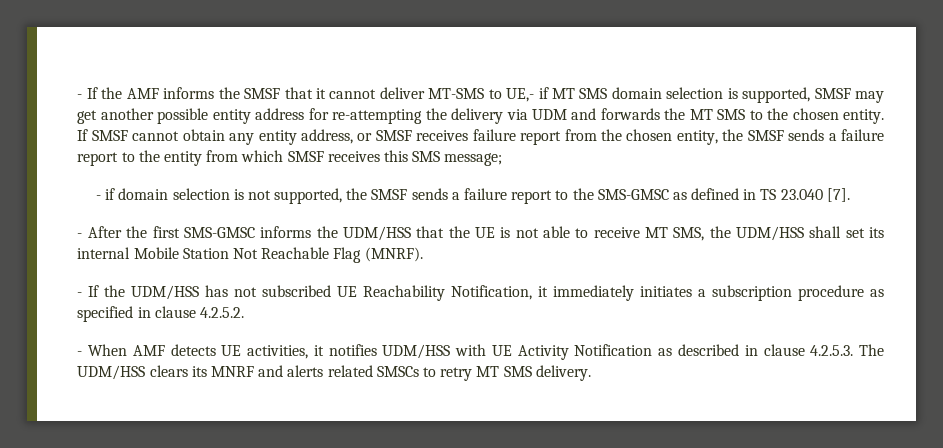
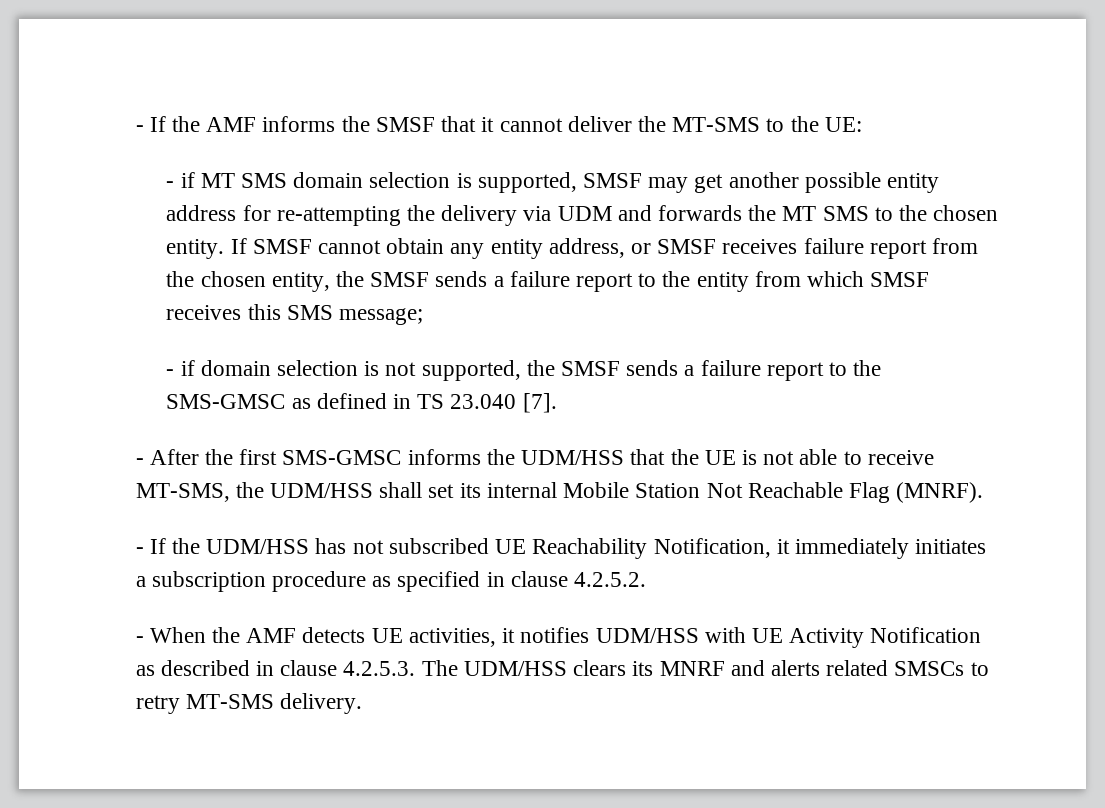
- - If the AMF informs the SMSF that it cannot deliver MT-SMS to UE,- if MT SMS domain selection is supported, SMSF may get another possible entity address for re-attempting the delivery via UDM and forwards the MT SMS to the chosen entity.
+ - If the AMF informs the SMSF that it cannot deliver the MT-SMS to the UE:
+ - if MT SMS domain selection is supported, SMSF may get another possible entity address for re-attempting the delivery via UDM and forwards the MT SMS to the chosen entity.
- - After the first SMS-GMSC informs the UDM/HSS that the UE is not able to receive MT SMS, the UDM/HSS shall set its internal Mobile Station Not Reachable Flag (MNRF).
+ - After the first SMS-GMSC informs the UDM/HSS that the UE is not able to receive MT-SMS, the UDM/HSS shall set its internal Mobile Station Not Reachable Flag (MNRF).
- - When AMF detects UE activities, it notifies UDM/HSS with UE Activity Notification as described in clause 4.2.5.3. The UDM/HSS clears its MNRF and alerts related SMSCs to retry MT SMS delivery.
+ - When the AMF detects UE activities, it notifies UDM/HSS with UE Activity Notification as described in clause 4.2.5.3. The UDM/HSS clears its MNRF and alerts related SMSCs to retry MT-SMS delivery.

